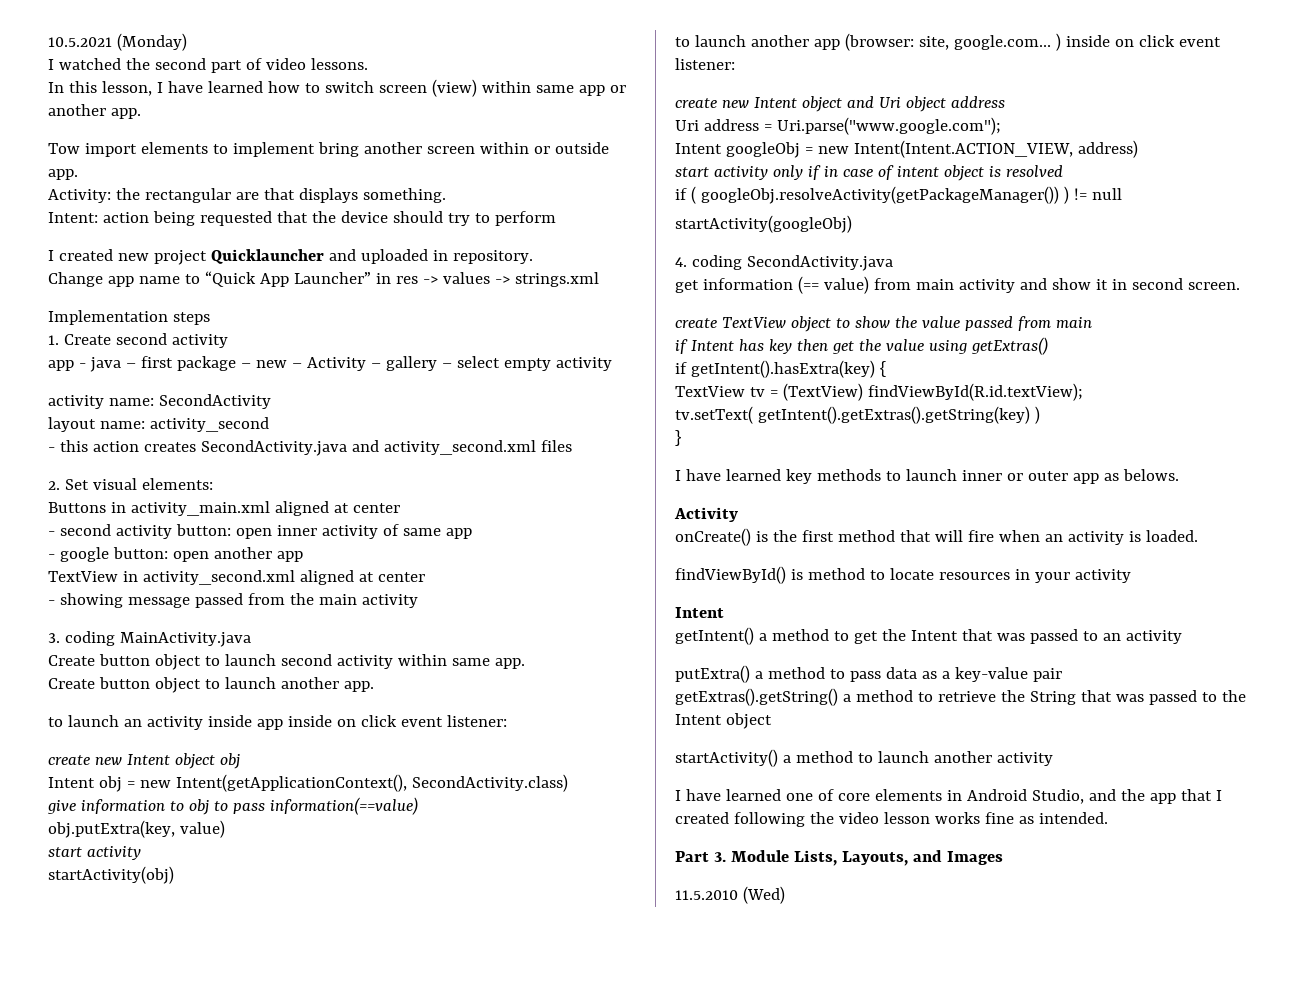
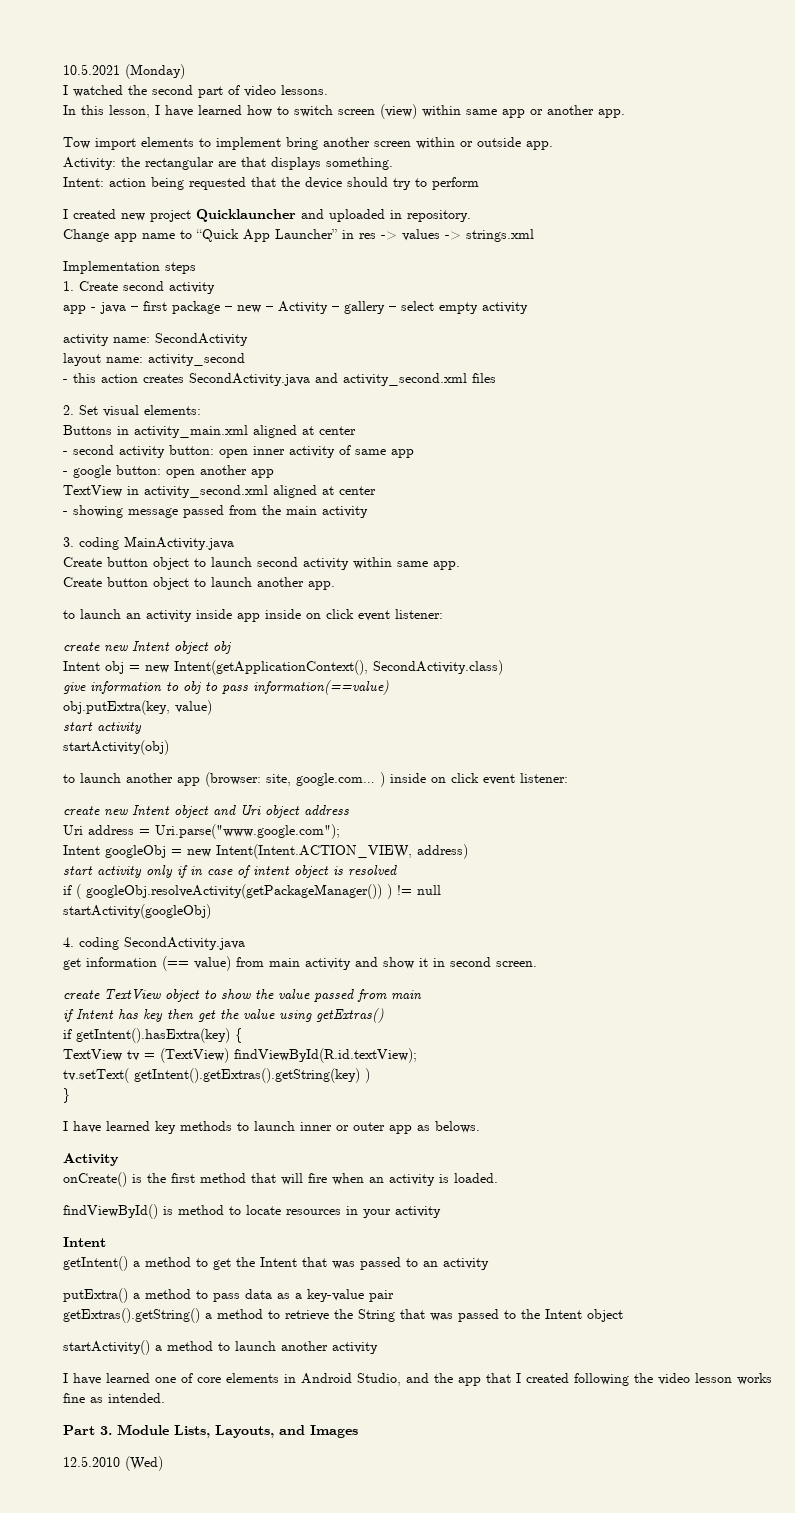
- 11.5.2010 (Wed)
+ 12.5.2010 (Wed)

